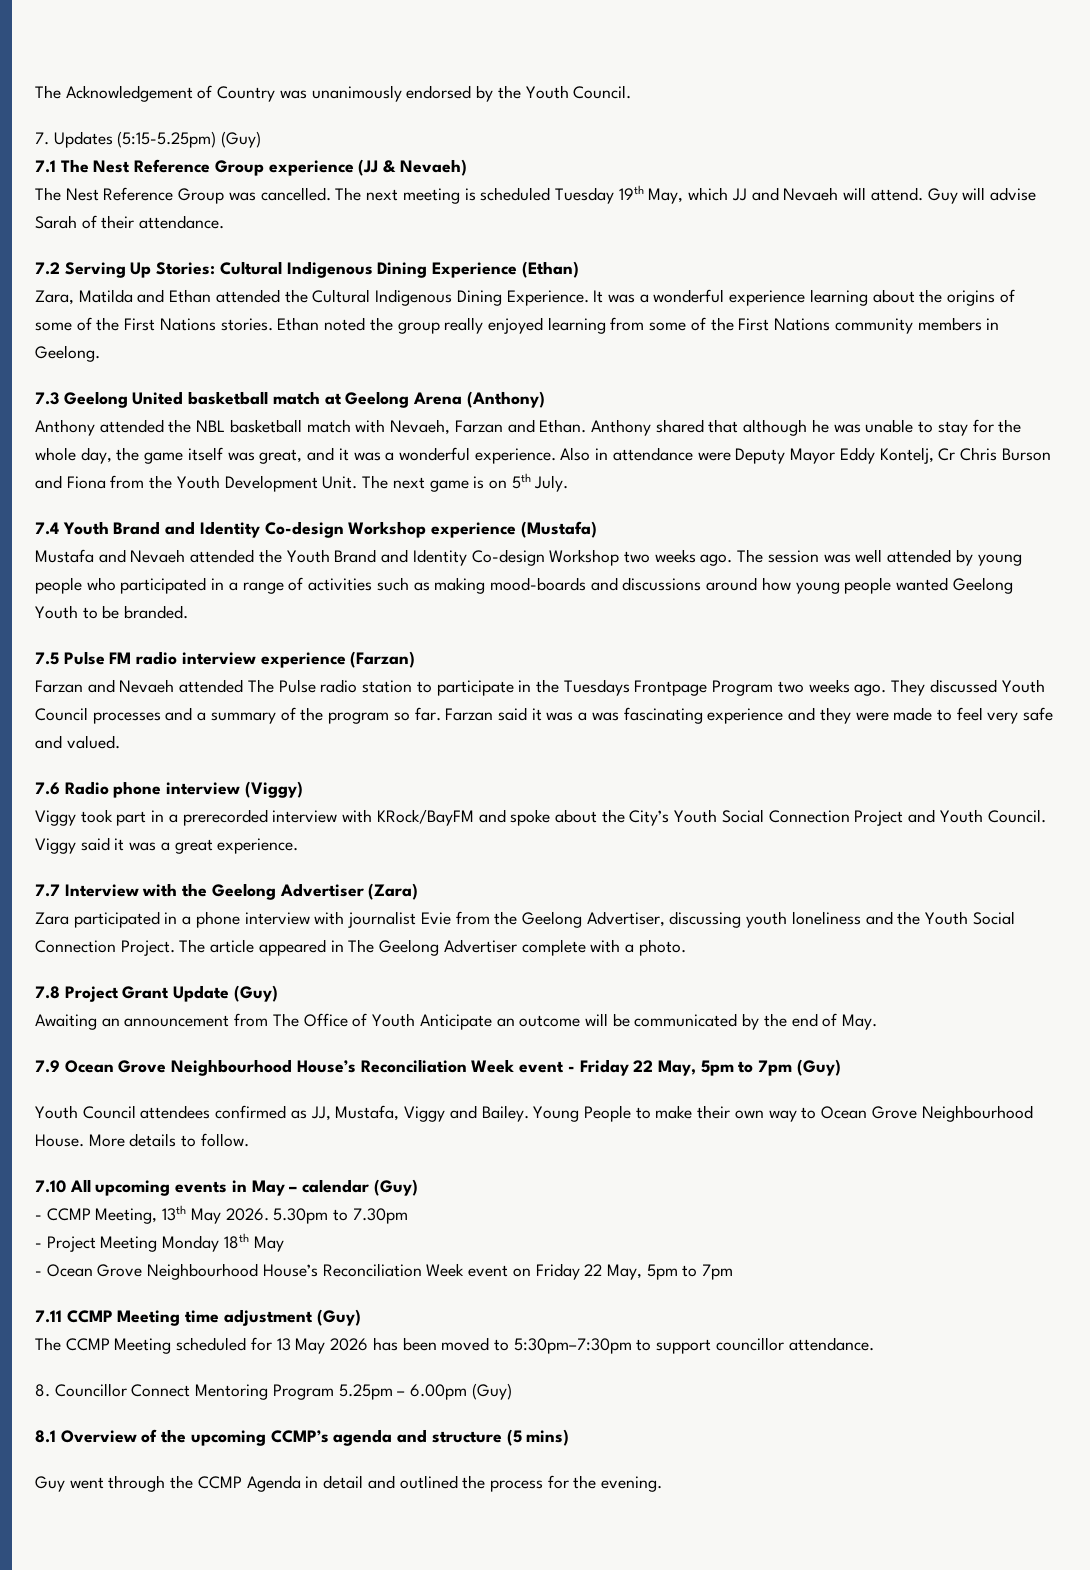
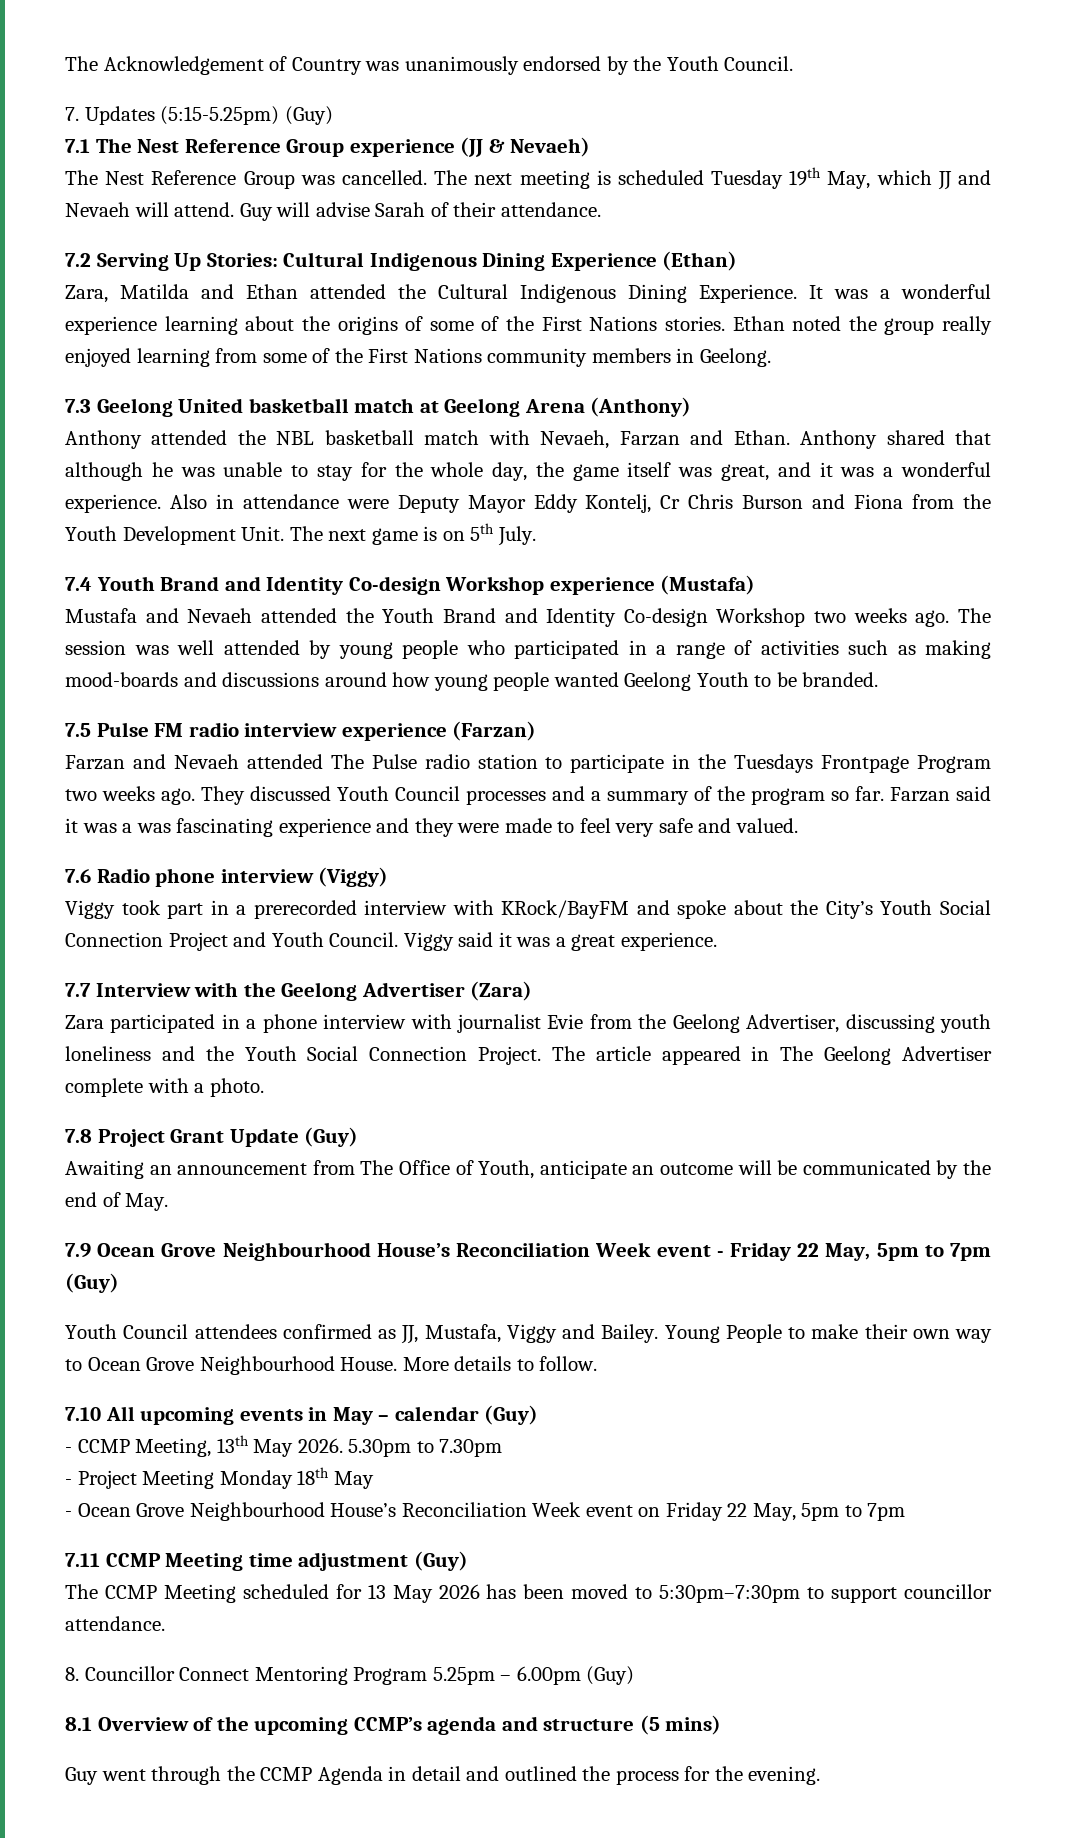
- Awaiting an announcement from The Office of Youth Anticipate an outcome will be communicated by the end of May.
+ Awaiting an announcement from The Office of Youth, anticipate an outcome will be communicated by the end of May.

